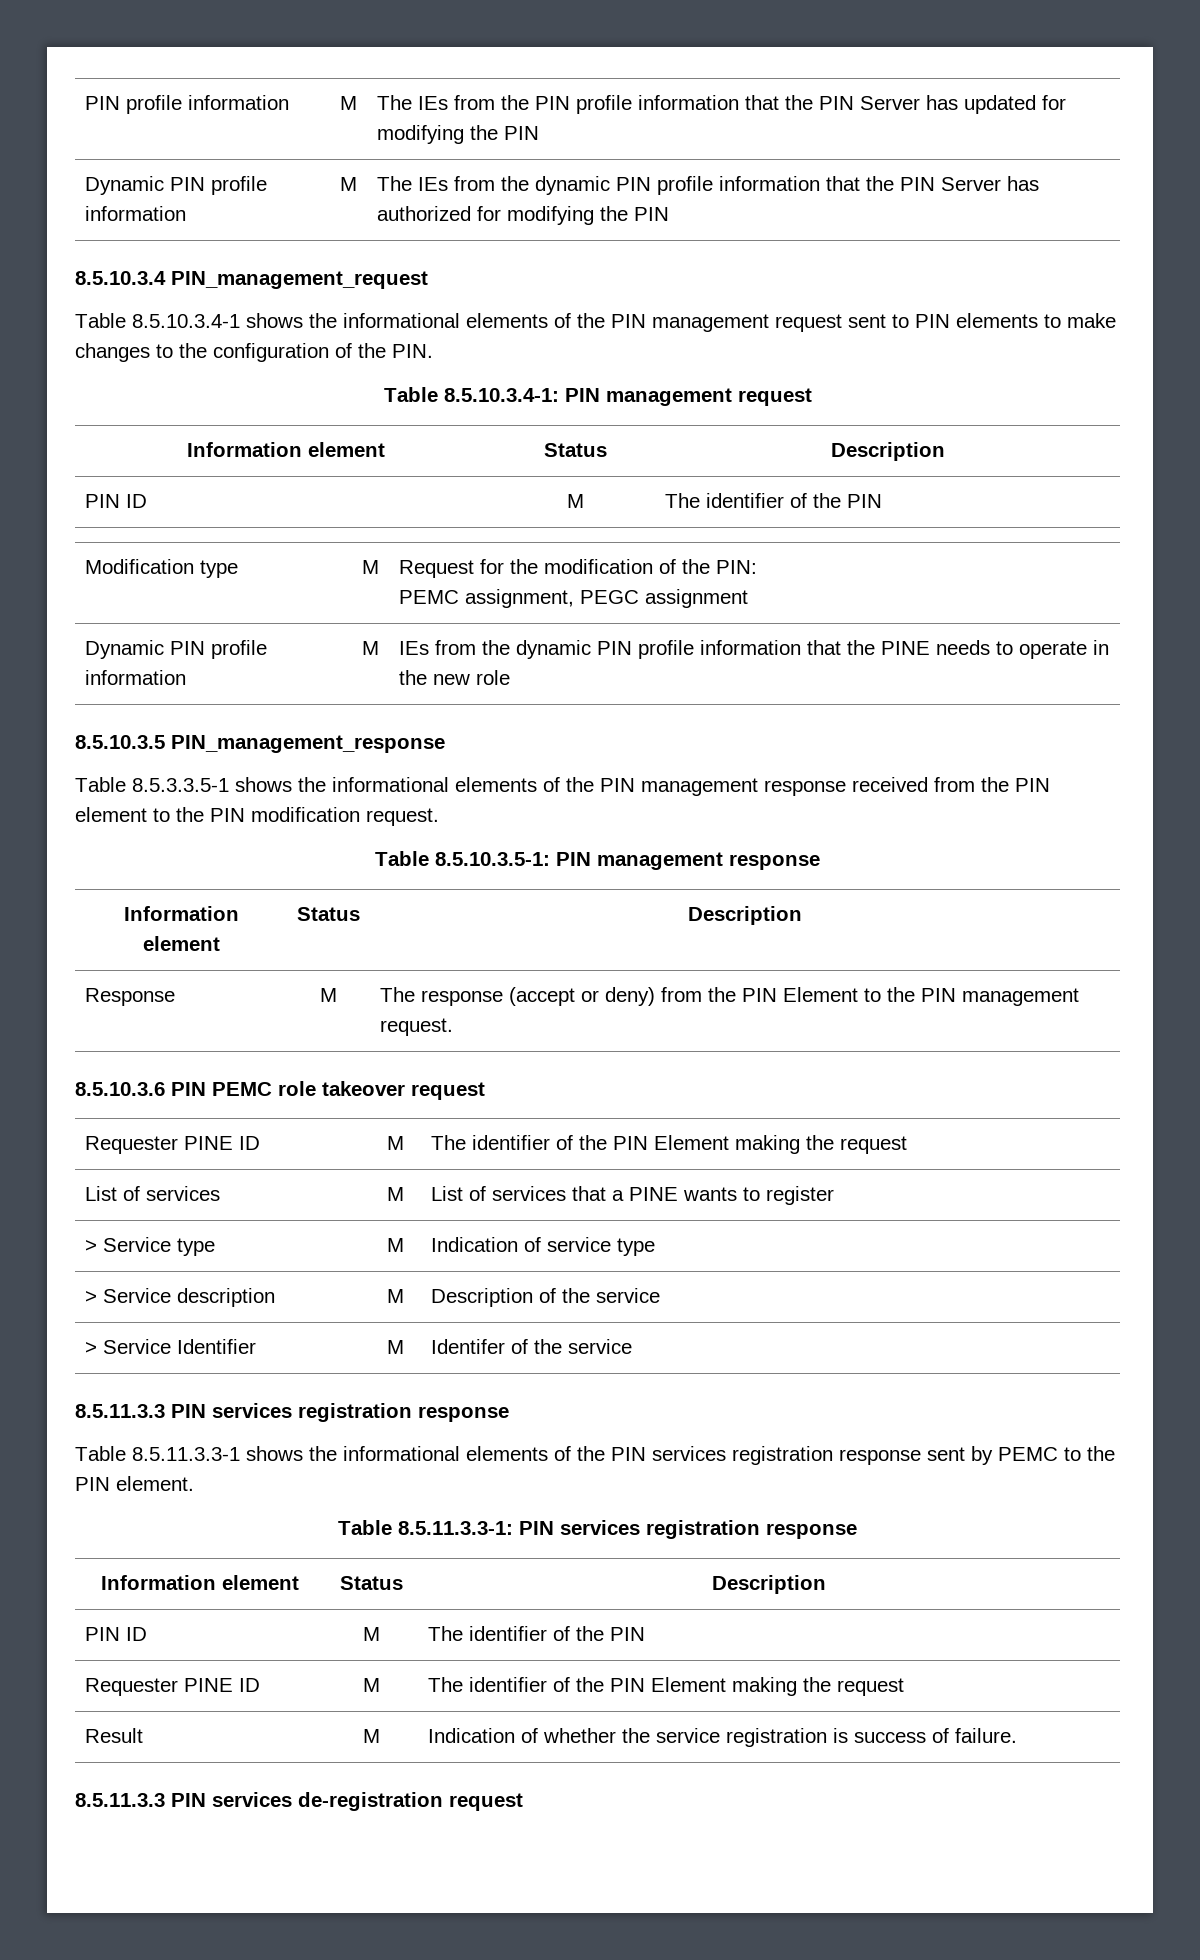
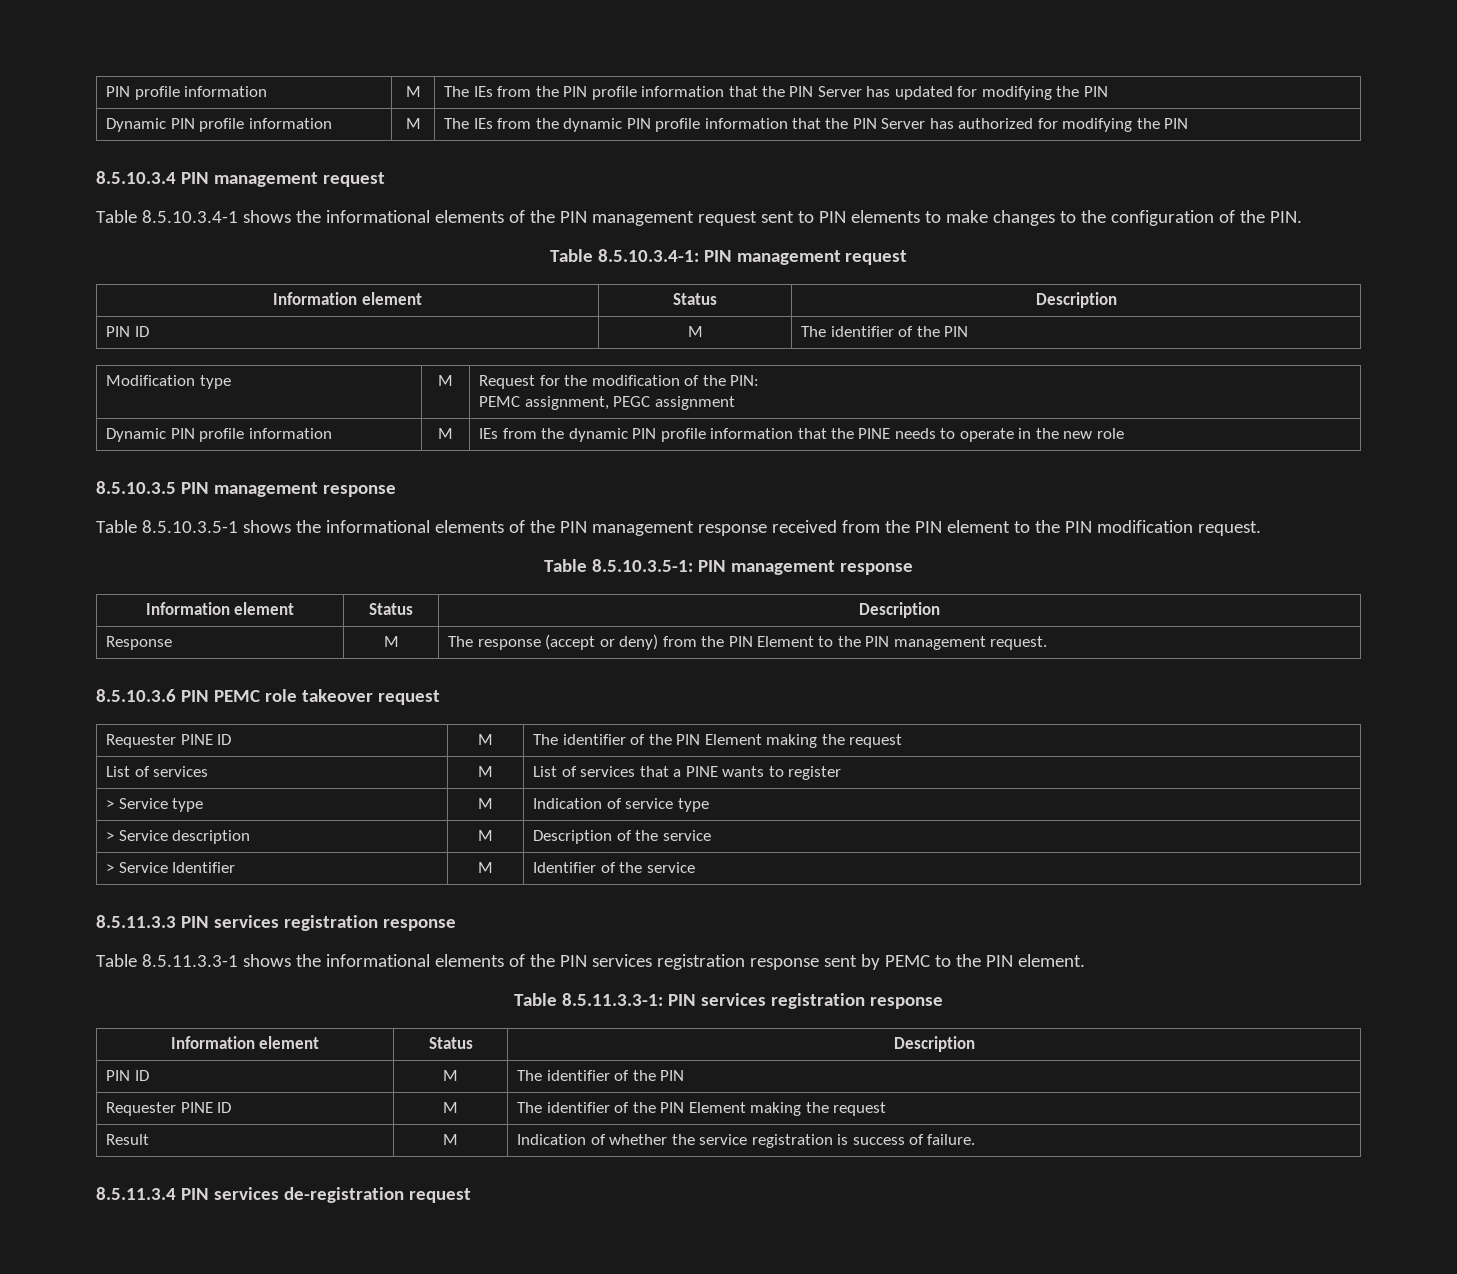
- 8.5.10.3.4 PIN_management_request
+ 8.5.10.3.4 PIN management request
- 8.5.10.3.5 PIN_management_response
- Table 8.5.3.3.5-1 shows the informational elements of the PIN management response received from the PIN element to the PIN modification request.
+ 8.5.10.3.5 PIN management response
+ Table 8.5.10.3.5-1 shows the informational elements of the PIN management response received from the PIN element to the PIN modification request.
- > Service Identifier | M | Identifer of the service
+ > Service Identifier | M | Identifier of the service
- 8.5.11.3.3 PIN services de-registration request
+ 8.5.11.3.4 PIN services de-registration request

